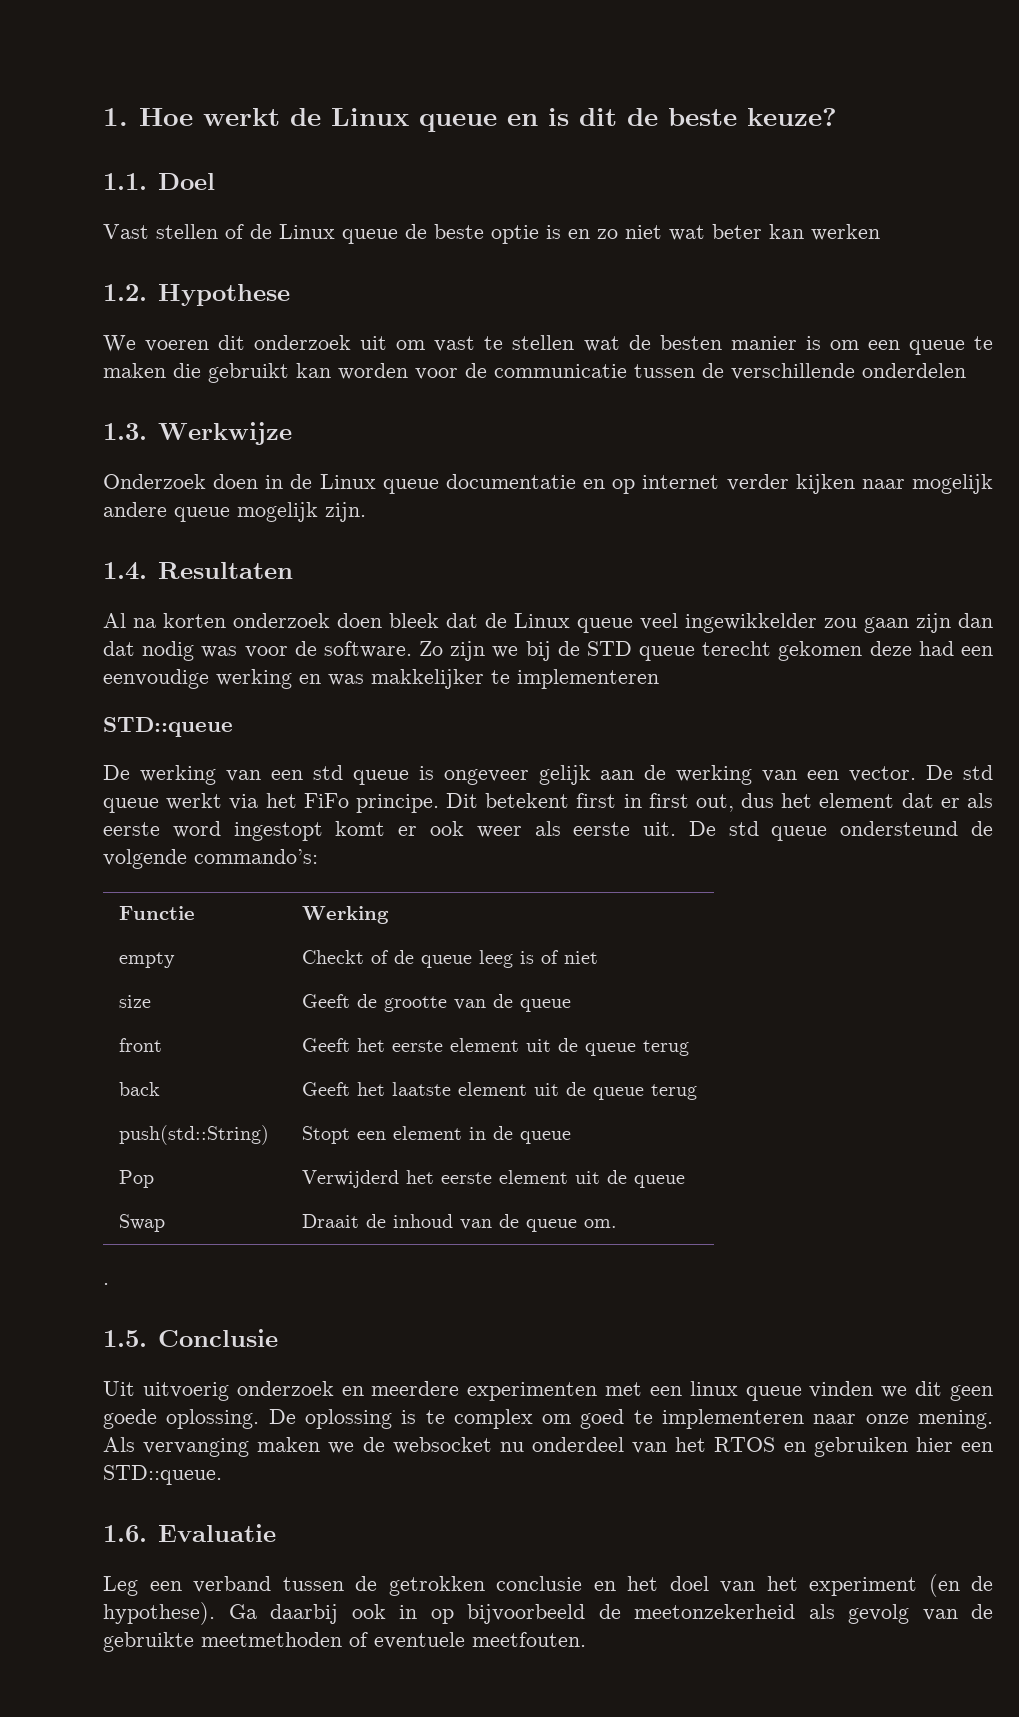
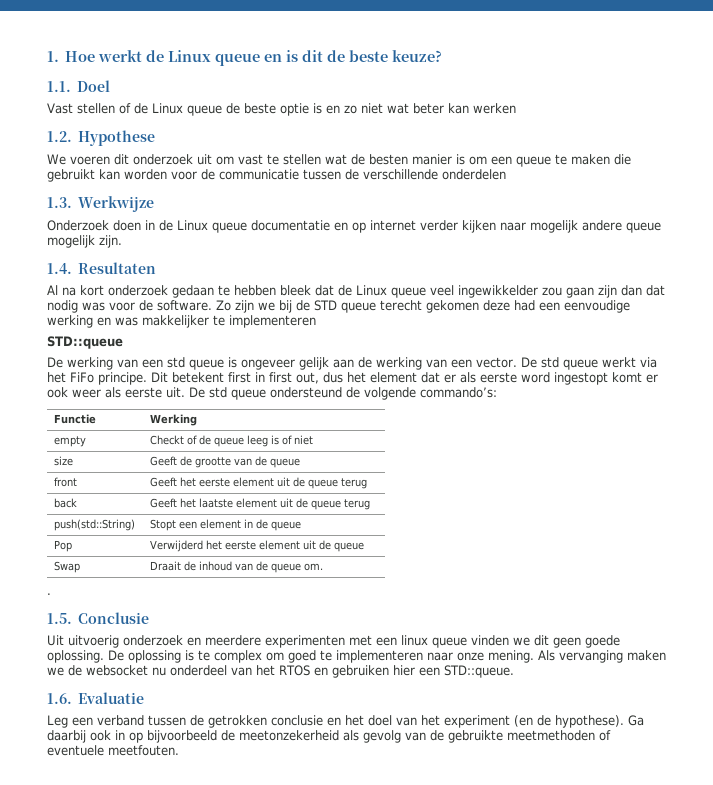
- Al na korten onderzoek doen bleek dat de Linux queue veel ingewikkelder zou gaan zijn dan dat nodig was voor de software.
+ Al na kort onderzoek gedaan te hebben bleek dat de Linux queue veel ingewikkelder zou gaan zijn dan dat nodig was voor de software.

